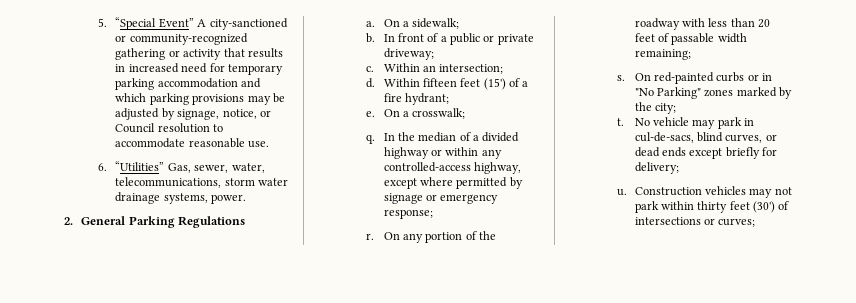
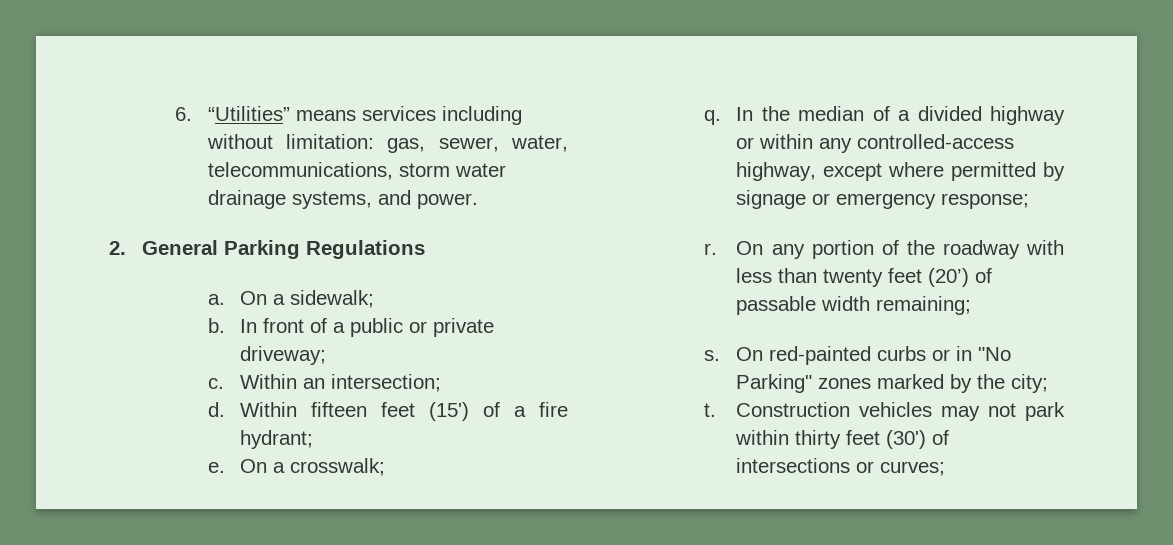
- 5. “Special Event” A city-sanctioned or community-recognized gathering or activity that results in increased need for temporary parking accommodation and which parking provisions may be adjusted by signage, notice, or Council resolution to accommodate reasonable use.
- 6. “Utilities” Gas, sewer, water, telecommunications, storm water drainage systems, power.
+ 6. “Utilities” means services including without limitation: gas, sewer, water, telecommunications, storm water drainage systems, and power.
- On any portion of the roadway with less than 20 feet of passable width remaining;
+ On any portion of the roadway with less than twenty feet (20’) of passable width remaining;
- No vehicle may park in cul-de-sacs, blind curves, or dead ends except briefly for delivery;
- u.

